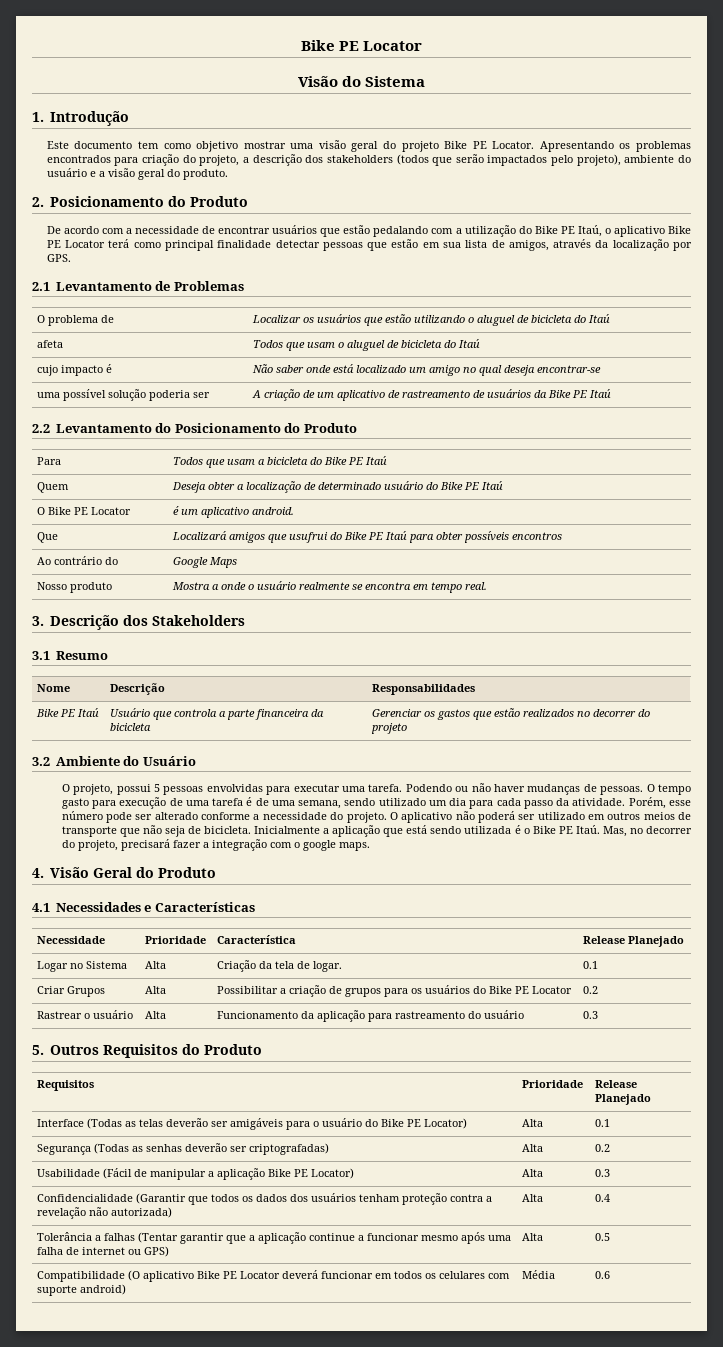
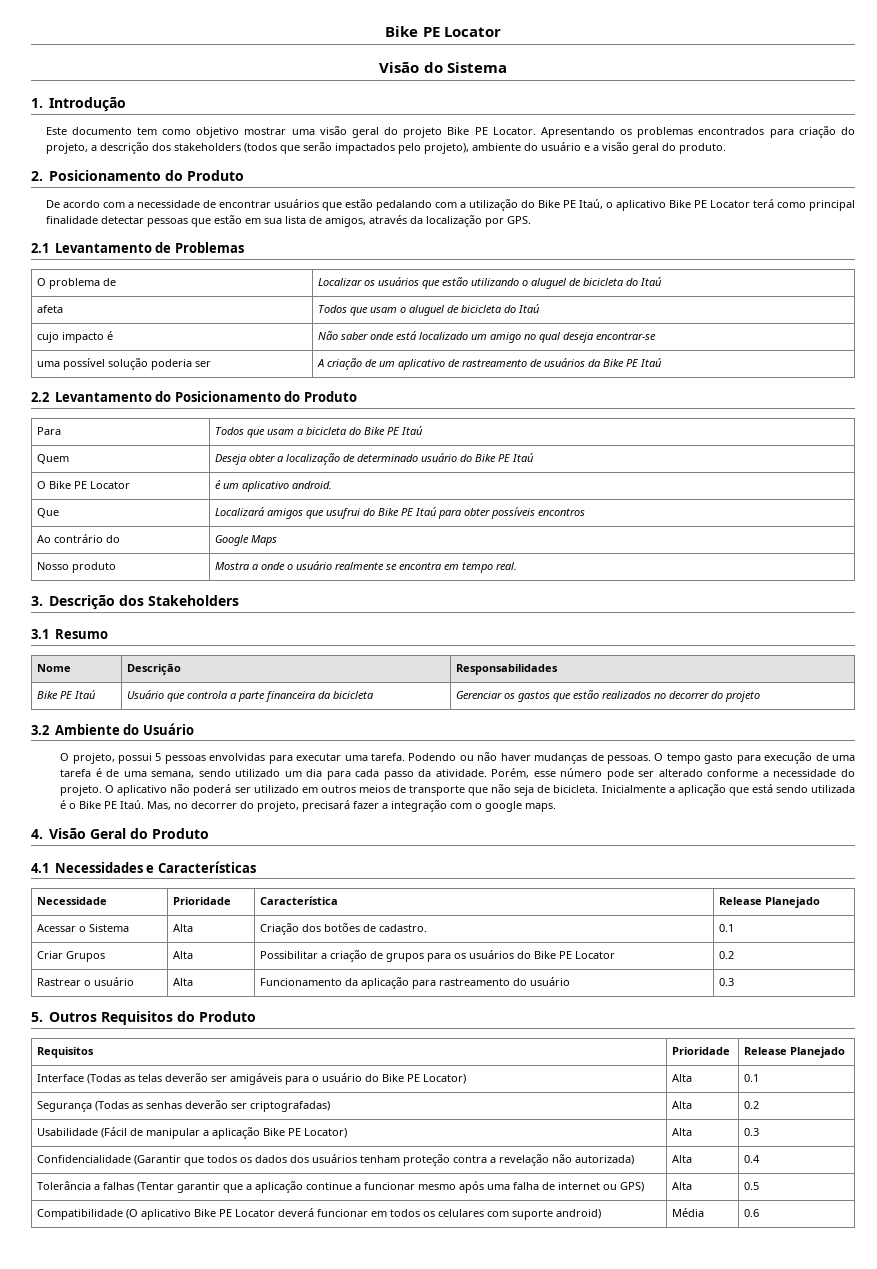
- Logar no Sistema | Alta | Criação da tela de logar. | 0.1
+ Acessar o Sistema | Alta | Criação dos botões de cadastro. | 0.1

